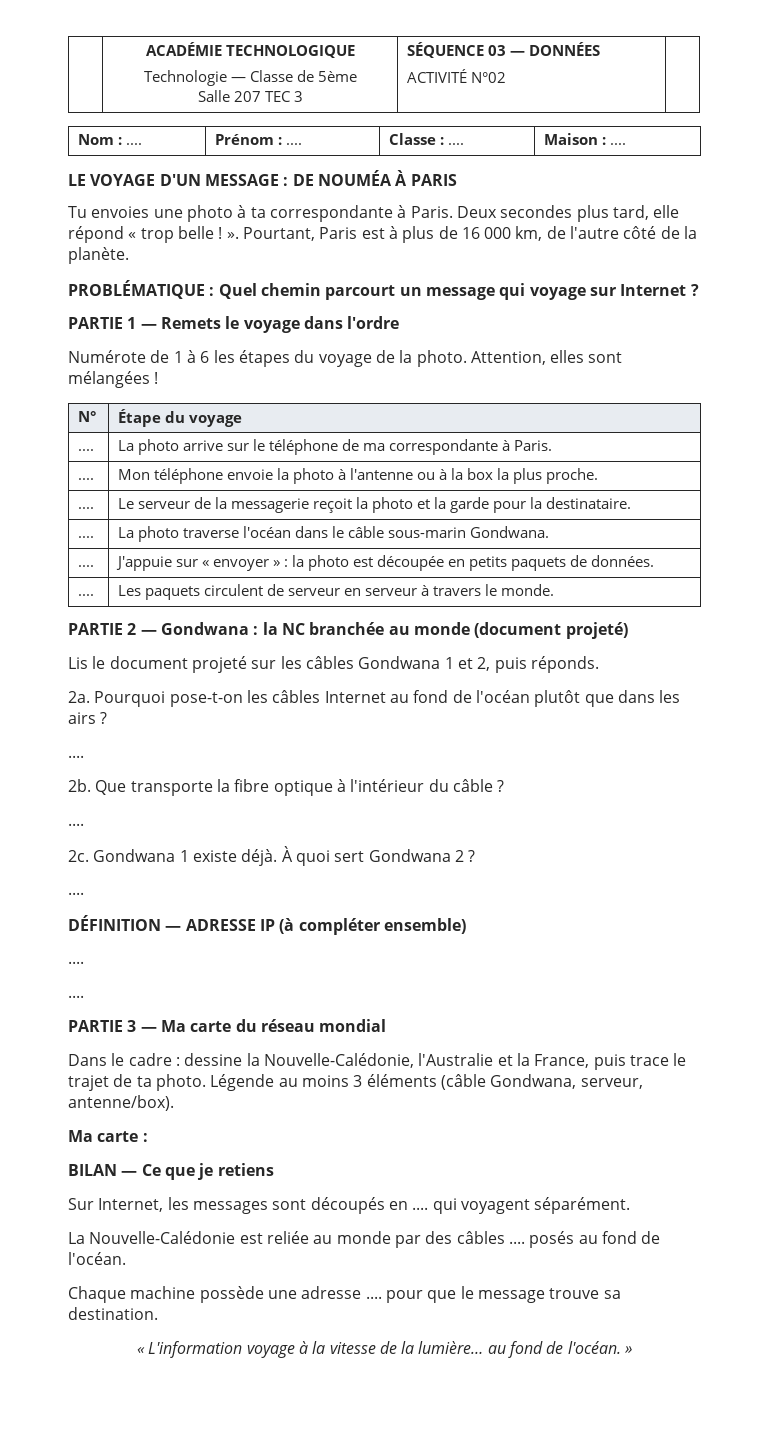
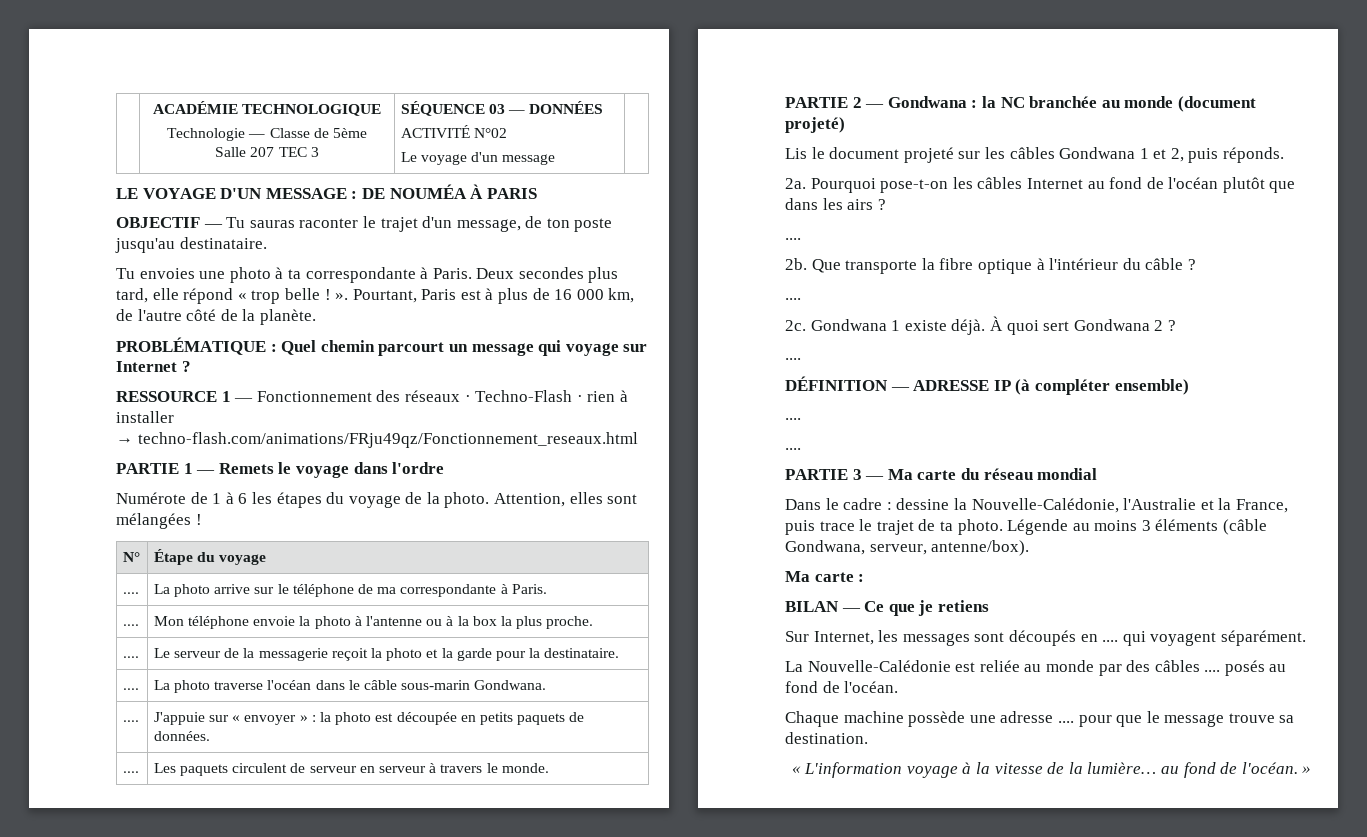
  | ACADÉMIE TECHNOLOGIQUE
  Technologie — Classe de 5ème
  Salle 207 TEC 3 | SÉQUENCE 03 — DONNÉES
- ACTIVITÉ N°02 |
- Nom : .... | Prénom : .... | Classe : .... | Maison : ....
+ ACTIVITÉ N°02
+ Le voyage d'un message |
+ OBJECTIF — Tu sauras raconter le trajet d'un message, de ton poste jusqu'au destinataire.
+ RESSOURCE 1 — Fonctionnement des réseaux · Techno-Flash · rien à installer
+ → techno-flash.com/animations/FRju49qz/Fonctionnement_reseaux.html

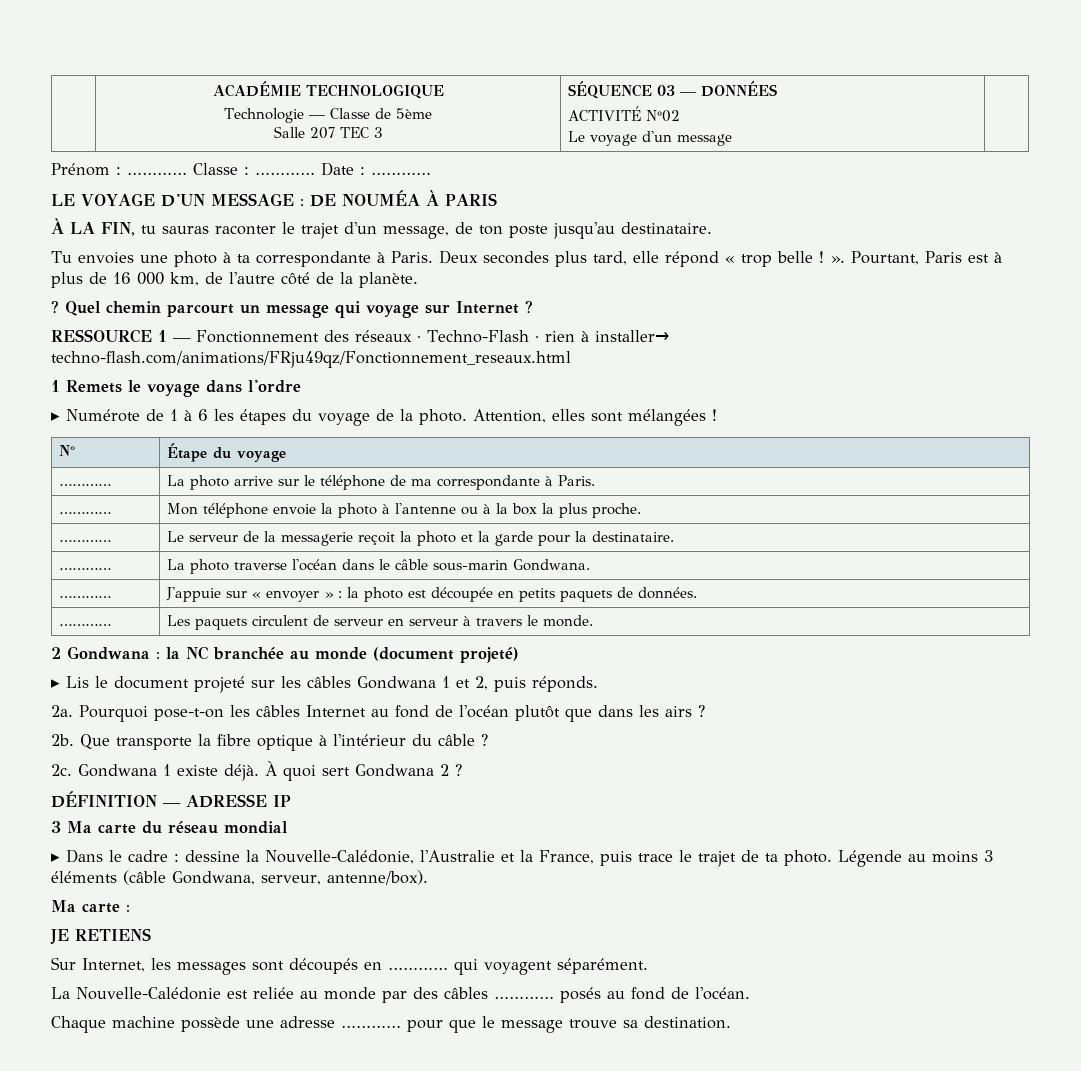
+ Prénom : ………… Classe : ………… Date : …………
- OBJECTIF — Tu sauras raconter le trajet d'un message, de ton poste jusqu'au destinataire.
+ À LA FIN, tu sauras raconter le trajet d'un message, de ton poste jusqu'au destinataire.
- PROBLÉMATIQUE : Quel chemin parcourt un message qui voyage sur Internet ?
+ ? Quel chemin parcourt un message qui voyage sur Internet ?
- RESSOURCE 1 — Fonctionnement des réseaux · Techno-Flash · rien à installer
- → techno-flash.com/animations/FRju49qz/Fonctionnement_reseaux.html
+ RESSOURCE 1 — Fonctionnement des réseaux · Techno-Flash · rien à installer→ techno-flash.com/animations/FRju49qz/Fonctionnement_reseaux.html
- PARTIE 1 — Remets le voyage dans l'ordre
+ 1 Remets le voyage dans l'ordre
- Numérote de 1 à 6 les étapes du voyage de la photo.
+ ▸ Numérote de 1 à 6 les étapes du voyage de la photo.
- .... | La photo arrive sur le téléphone de ma correspondante à Paris.
+ ………… | La photo arrive sur le téléphone de ma correspondante à Paris.
- .... | Mon téléphone envoie la photo à l'antenne ou à la box la plus proche.
+ ………… | Mon téléphone envoie la photo à l'antenne ou à la box la plus proche.
- .... | Le serveur de la messagerie reçoit la photo et la garde pour la destinataire.
+ ………… | Le serveur de la messagerie reçoit la photo et la garde pour la destinataire.
- .... | La photo traverse l'océan dans le câble sous-marin Gondwana.
+ ………… | La photo traverse l'océan dans le câble sous-marin Gondwana.
- .... | J'appuie sur « envoyer » : la photo est découpée en petits paquets de données.
+ ………… | J'appuie sur « envoyer » : la photo est découpée en petits paquets de données.
- .... | Les paquets circulent de serveur en serveur à travers le monde.
+ ………… | Les paquets circulent de serveur en serveur à travers le monde.
- PARTIE 2 — Gondwana : la NC branchée au monde (document projeté)
+ 2 Gondwana : la NC branchée au monde (document projeté)
- Lis le document projeté sur les câbles Gondwana 1 et 2, puis réponds.
+ ▸ Lis le document projeté sur les câbles Gondwana 1 et 2, puis réponds.
  Pourquoi pose-t-on les câbles Internet au fond de l'océan plutôt que dans les airs ?
- ....
  Que transporte la fibre optique à l'intérieur du câble ?
- ....
  À quoi sert Gondwana 2 ?
- ....
- DÉFINITION — ADRESSE IP (à compléter ensemble)
- ....
- ....
- PARTIE 3 — Ma carte du réseau mondial
+ DÉFINITION — ADRESSE IP
+ 3 Ma carte du réseau mondial
- Dans le cadre : dessine la Nouvelle-Calédonie, l'Australie et la France, puis trace le trajet de ta photo.
+ ▸ Dans le cadre : dessine la Nouvelle-Calédonie, l'Australie et la France, puis trace le trajet de ta photo.
- BILAN — Ce que je retiens
+ JE RETIENS
- Sur Internet, les messages sont découpés en .... qui voyagent séparément.
+ Sur Internet, les messages sont découpés en ………… qui voyagent séparément.
- La Nouvelle-Calédonie est reliée au monde par des câbles .... posés au fond de l'océan.
+ La Nouvelle-Calédonie est reliée au monde par des câbles ………… posés au fond de l'océan.
- Chaque machine possède une adresse .... pour que le message trouve sa destination.
+ Chaque machine possède une adresse ………… pour que le message trouve sa destination.
- « L'information voyage à la vitesse de la lumière… au fond de l'océan. »

